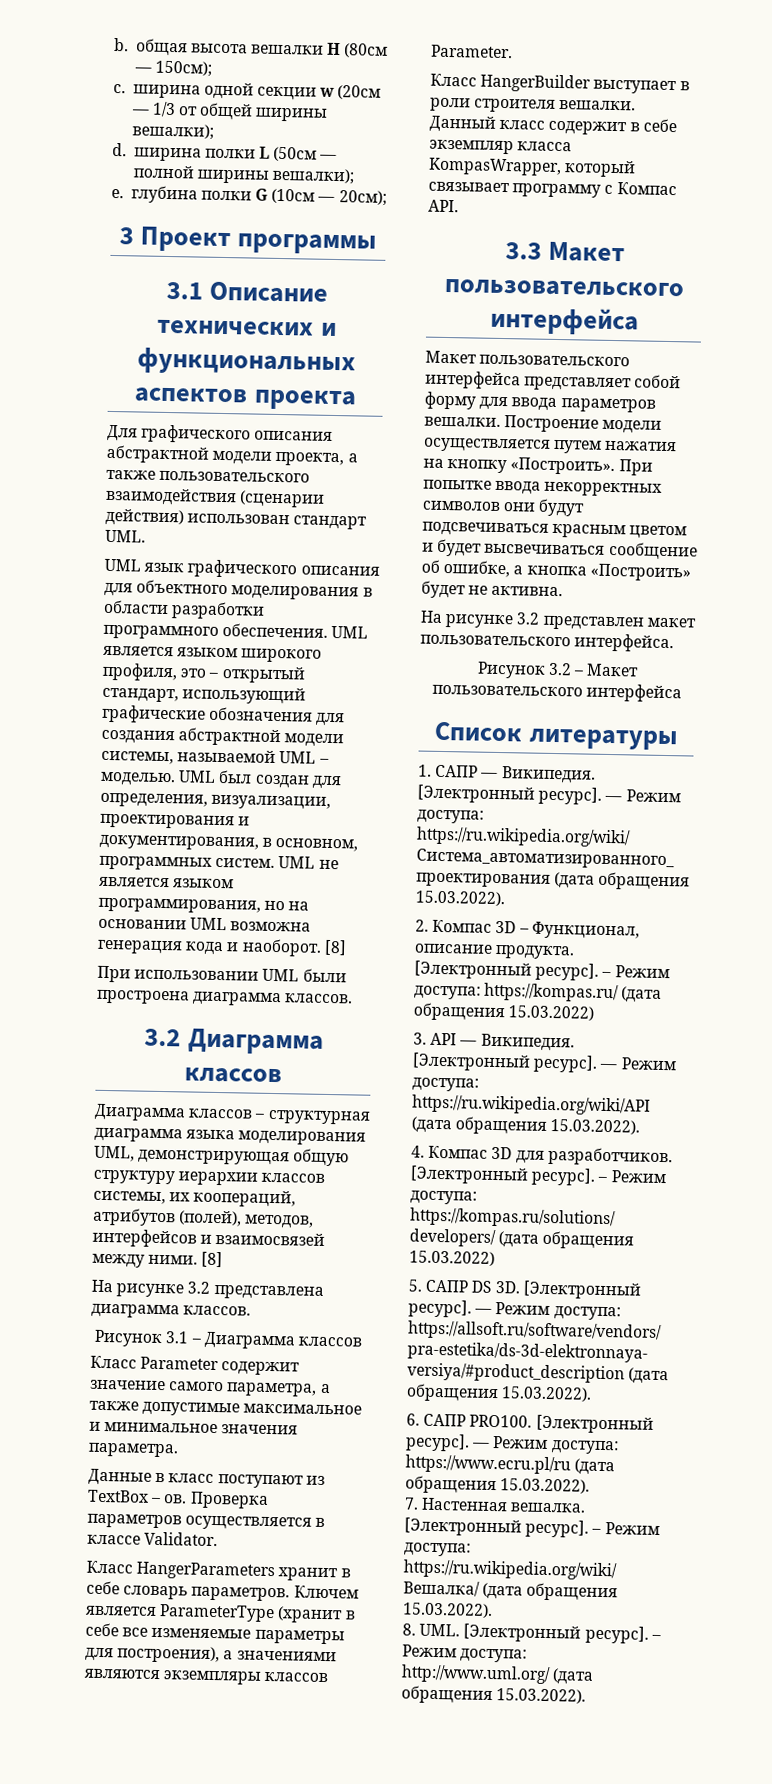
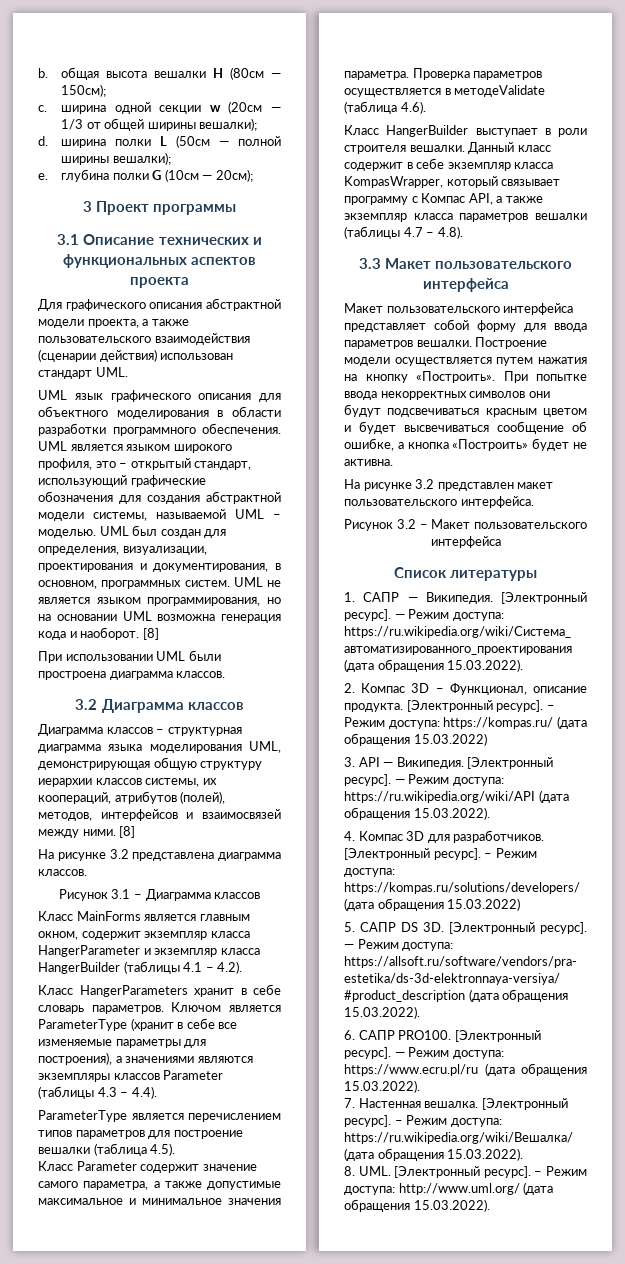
- Класс Parameter содержит значение самого параметра, а также допустимые максимальное и минимальное значения параметра.
- Данные в класс поступают из TextBox – ов. Проверка параметров осуществляется в классе Validator.
+ Класс MainForms является главным окном, содержит экземпляр класса HangerParameter и экземпляр класса HangerBuilder (таблицы 4.1 – 4.2).
- Ключем является ParameterType (хранит в себе все изменяемые параметры для построения), а значениями являются экземпляры классов Parameter.
+ Ключом является ParameterType (хранит в себе все изменяемые параметры для построения), а значениями являются экземпляры классов Parameter (таблицы 4.3 – 4.4).
+ ParameterType является перечислением типов параметров для построение вешалки (таблица 4.5).
+ Класс Parameter содержит значение самого параметра, а также допустимые максимальное и минимальное значения параметра. Проверка параметров осуществляется в методеValidate (таблица 4.6).
- Данный класс содержит в себе экземпляр класса KompasWrapper, который связывает программу с Компас API.
+ Данный класс содержит в себе экземпляр класса KompasWrapper, который связывает программу с Компас API, а также экземпляр класса параметров вешалки (таблицы 4.7 – 4.8).

